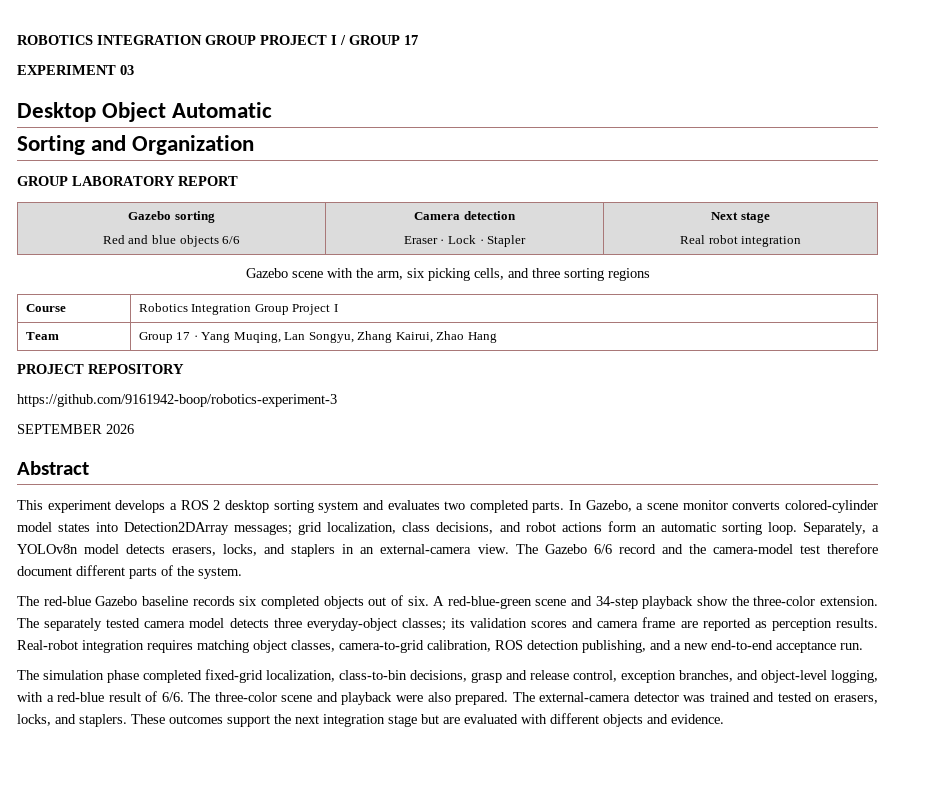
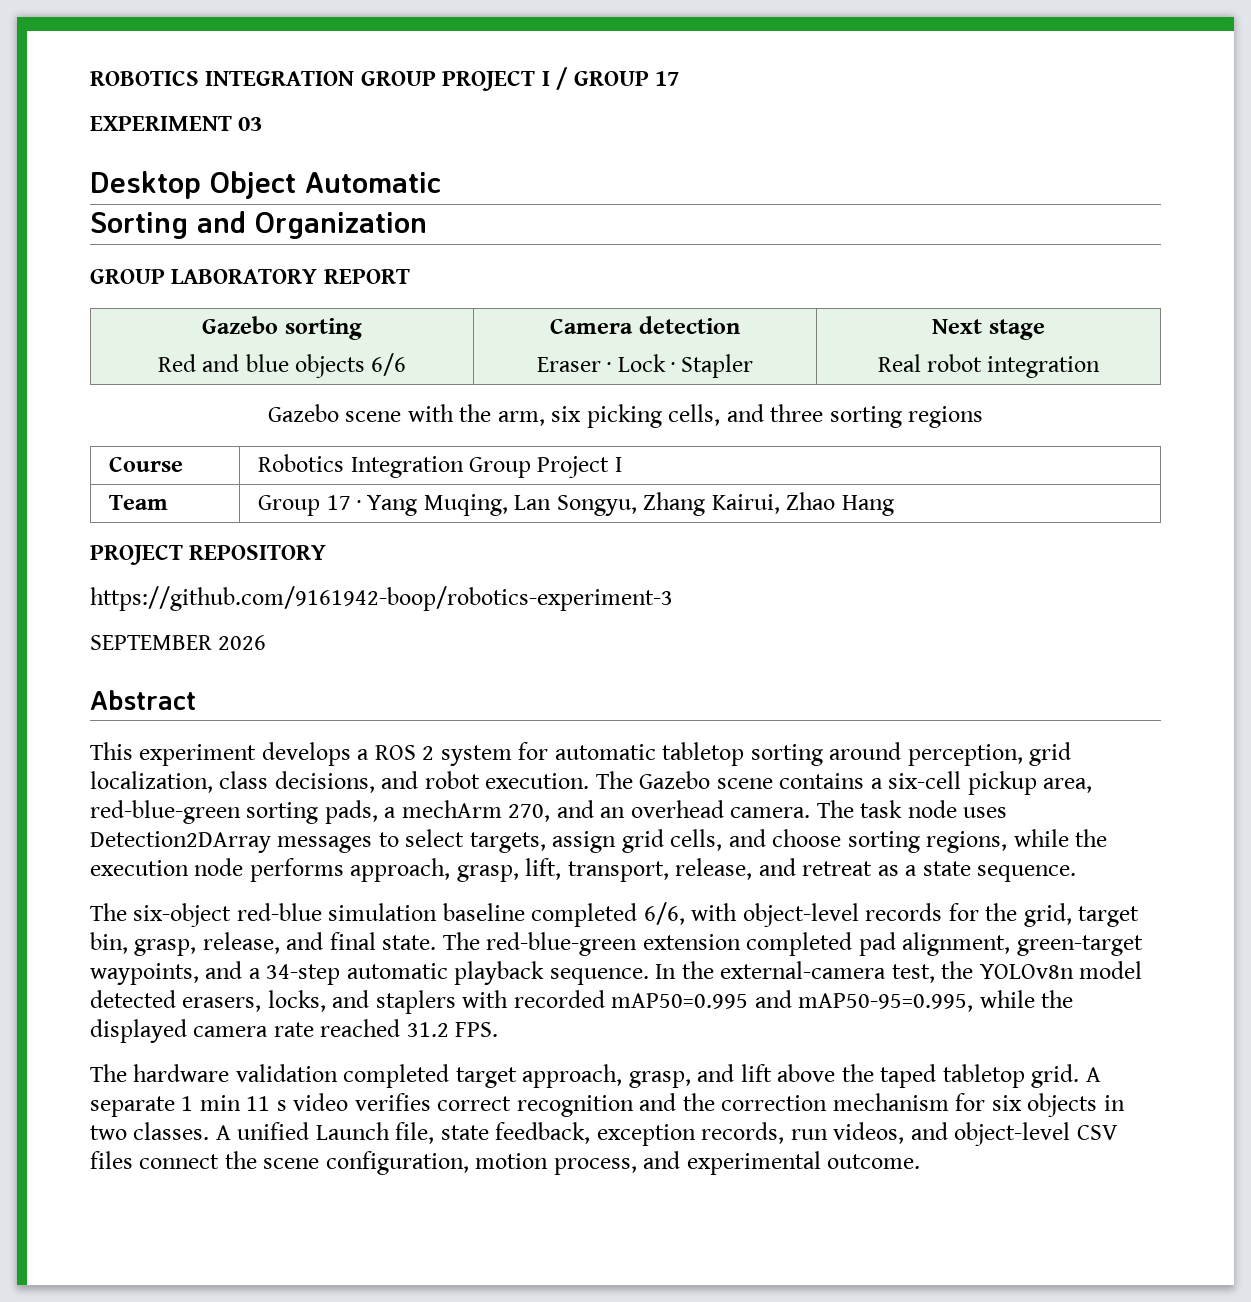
- This experiment develops a ROS 2 desktop sorting system and evaluates two completed parts. In Gazebo, a scene monitor converts colored-cylinder model states into Detection2DArray messages; grid localization, class decisions, and robot actions form an automatic sorting loop. Separately, a YOLOv8n model detects erasers, locks, and staplers in an external-camera view. The Gazebo 6/6 record and the camera-model test therefore document different parts of the system.
- The red-blue Gazebo baseline records six completed objects out of six. A red-blue-green scene and 34-step playback show the three-color extension. The separately tested camera model detects three everyday-object classes; its validation scores and camera frame are reported as perception results. Real-robot integration requires matching object classes, camera-to-grid calibration, ROS detection publishing, and a new end-to-end acceptance run.
- The simulation phase completed fixed-grid localization, class-to-bin decisions, grasp and release control, exception branches, and object-level logging, with a red-blue result of 6/6. The three-color scene and playback were also prepared. The external-camera detector was trained and tested on erasers, locks, and staplers. These outcomes support the next integration stage but are evaluated with different objects and evidence.
+ This experiment develops a ROS 2 system for automatic tabletop sorting around perception, grid localization, class decisions, and robot execution. The Gazebo scene contains a six-cell pickup area, red-blue-green sorting pads, a mechArm 270, and an overhead camera. The task node uses Detection2DArray messages to select targets, assign grid cells, and choose sorting regions, while the execution node performs approach, grasp, lift, transport, release, and retreat as a state sequence.
+ The six-object red-blue simulation baseline completed 6/6, with object-level records for the grid, target bin, grasp, release, and final state. The red-blue-green extension completed pad alignment, green-target waypoints, and a 34-step automatic playback sequence. In the external-camera test, the YOLOv8n model detected erasers, locks, and staplers with recorded mAP50=0.995 and mAP50-95=0.995, while the displayed camera rate reached 31.2 FPS.
+ The hardware validation completed target approach, grasp, and lift above the taped tabletop grid. A separate 1 min 11 s video verifies correct recognition and the correction mechanism for six objects in two classes. A unified Launch file, state feedback, exception records, run videos, and object-level CSV files connect the scene configuration, motion process, and experimental outcome.

